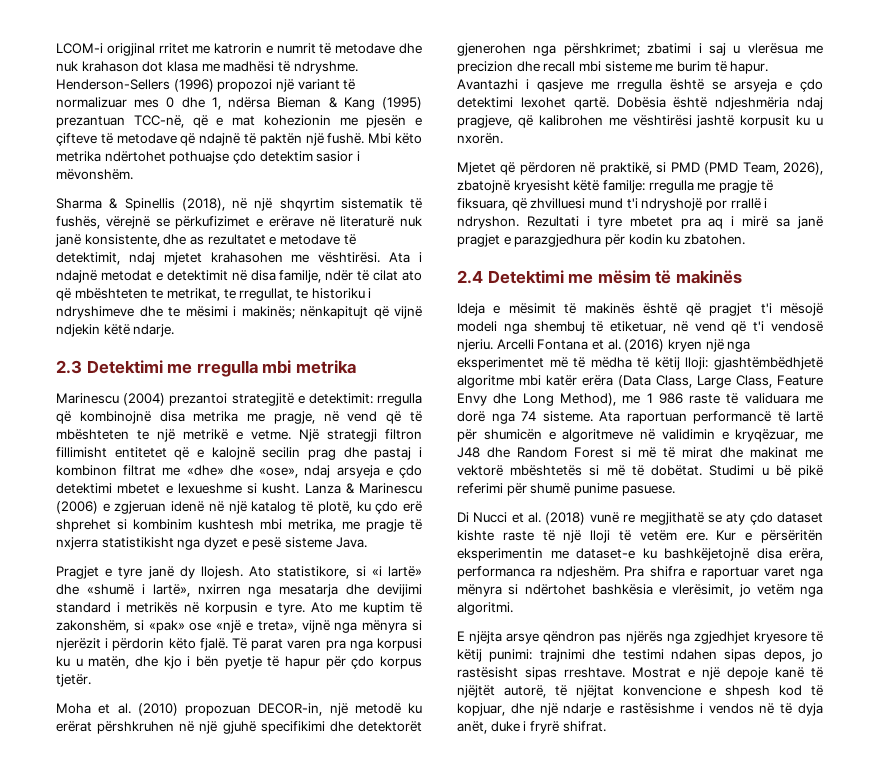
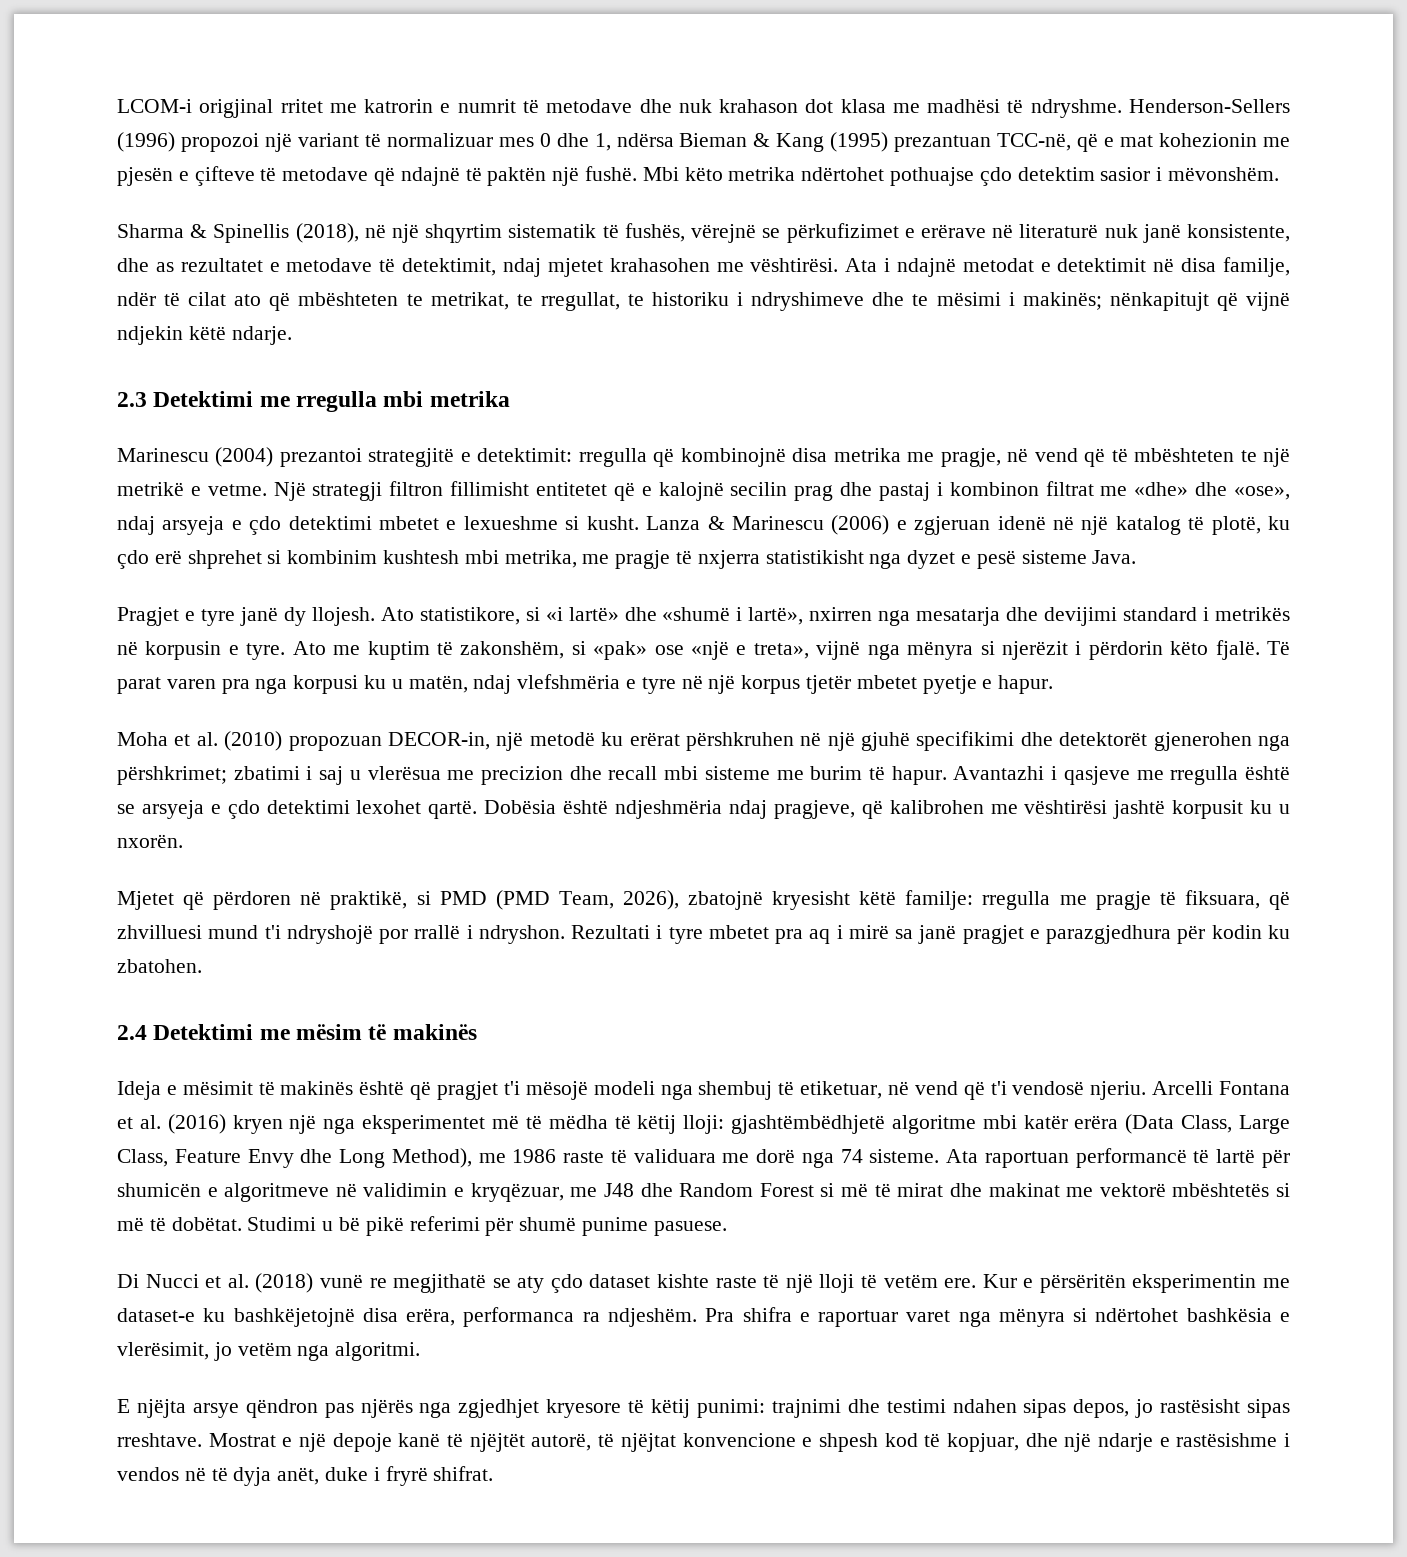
- Të parat varen pra nga korpusi ku u matën, dhe kjo i bën pyetje të hapur për çdo korpus tjetër.
+ Të parat varen pra nga korpusi ku u matën, ndaj vlefshmëria e tyre në një korpus tjetër mbetet pyetje e hapur.
- Arcelli Fontana et al. (2016) kryen një nga eksperimentet më të mëdha të këtij lloji: gjashtëmbëdhjetë algoritme mbi katër erëra (Data Class, Large Class, Feature Envy dhe Long Method), me 1 986 raste të validuara me dorë nga 74 sisteme.
+ Arcelli Fontana et al. (2016) kryen një nga eksperimentet më të mëdha të këtij lloji: gjashtëmbëdhjetë algoritme mbi katër erëra (Data Class, Large Class, Feature Envy dhe Long Method), me 1986 raste të validuara me dorë nga 74 sisteme.

